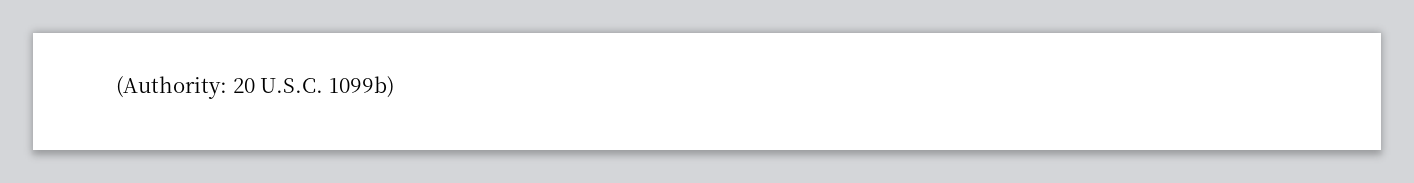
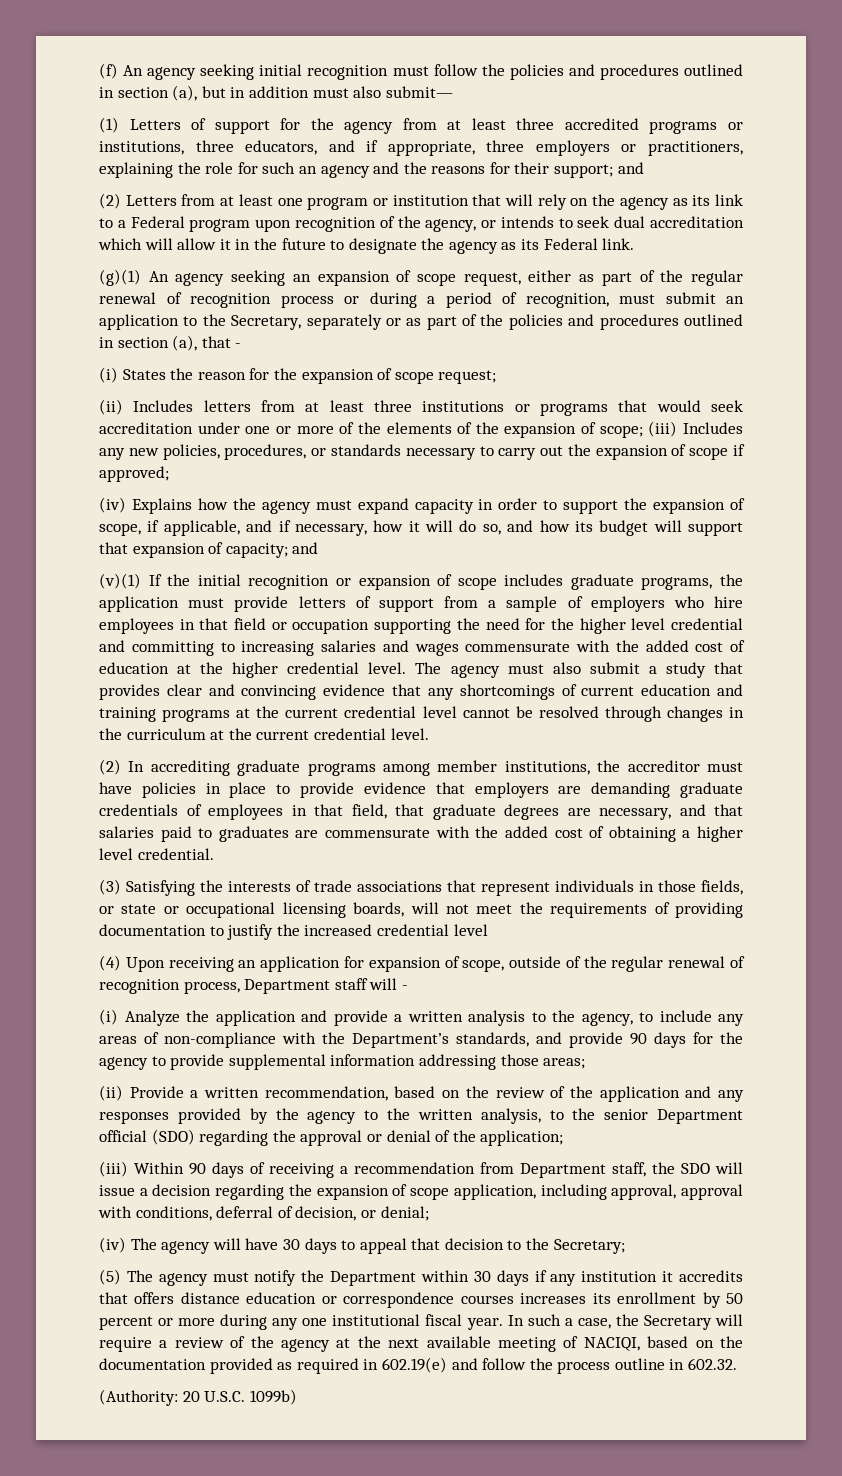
+ (f) An agency seeking initial recognition must follow the policies and procedures outlined in section (a), but in addition must also submit—
+ (1) Letters of support for the agency from at least three accredited programs or institutions, three educators, and if appropriate, three employers or practitioners, explaining the role for such an agency and the reasons for their support; and
+ (2) Letters from at least one program or institution that will rely on the agency as its link to a Federal program upon recognition of the agency, or intends to seek dual accreditation which will allow it in the future to designate the agency as its Federal link.
+ (g)(1) An agency seeking an expansion of scope request, either as part of the regular renewal of recognition process or during a period of recognition, must submit an application to the Secretary, separately or as part of the policies and procedures outlined in section (a), that -
+ (i) States the reason for the expansion of scope request;
+ (ii) Includes letters from at least three institutions or programs that would seek accreditation under one or more of the elements of the expansion of scope; (iii) Includes any new policies, procedures, or standards necessary to carry out the expansion of scope if approved;
+ (iv) Explains how the agency must expand capacity in order to support the expansion of scope, if applicable, and if necessary, how it will do so, and how its budget will support that expansion of capacity; and
+ (v)(1) If the initial recognition or expansion of scope includes graduate programs, the application must provide letters of support from a sample of employers who hire employees in that field or occupation supporting the need for the higher level credential and committing to increasing salaries and wages commensurate with the added cost of education at the higher credential level. The agency must also submit a study that provides clear and convincing evidence that any shortcomings of current education and training programs at the current credential level cannot be resolved through changes in the curriculum at the current credential level.
+ (2) In accrediting graduate programs among member institutions, the accreditor must have policies in place to provide evidence that employers are demanding graduate credentials of employees in that field, that graduate degrees are necessary, and that salaries paid to graduates are commensurate with the added cost of obtaining a higher level credential.
+ (3) Satisfying the interests of trade associations that represent individuals in those fields, or state or occupational licensing boards, will not meet the requirements of providing documentation to justify the increased credential level
+ (4) Upon receiving an application for expansion of scope, outside of the regular renewal of recognition process, Department staff will -
+ (i) Analyze the application and provide a written analysis to the agency, to include any areas of non-compliance with the Department’s standards, and provide 90 days for the agency to provide supplemental information addressing those areas;
+ (ii) Provide a written recommendation, based on the review of the application and any responses provided by the agency to the written analysis, to the senior Department official (SDO) regarding the approval or denial of the application;
+ (iii) Within 90 days of receiving a recommendation from Department staff, the SDO will issue a decision regarding the expansion of scope application, including approval, approval with conditions, deferral of decision, or denial;
+ (iv) The agency will have 30 days to appeal that decision to the Secretary;
+ (5) The agency must notify the Department within 30 days if any institution it accredits that offers distance education or correspondence courses increases its enrollment by 50 percent or more during any one institutional fiscal year. In such a case, the Secretary will require a review of the agency at the next available meeting of NACIQI, based on the documentation provided as required in 602.19(e) and follow the process outline in 602.32.

